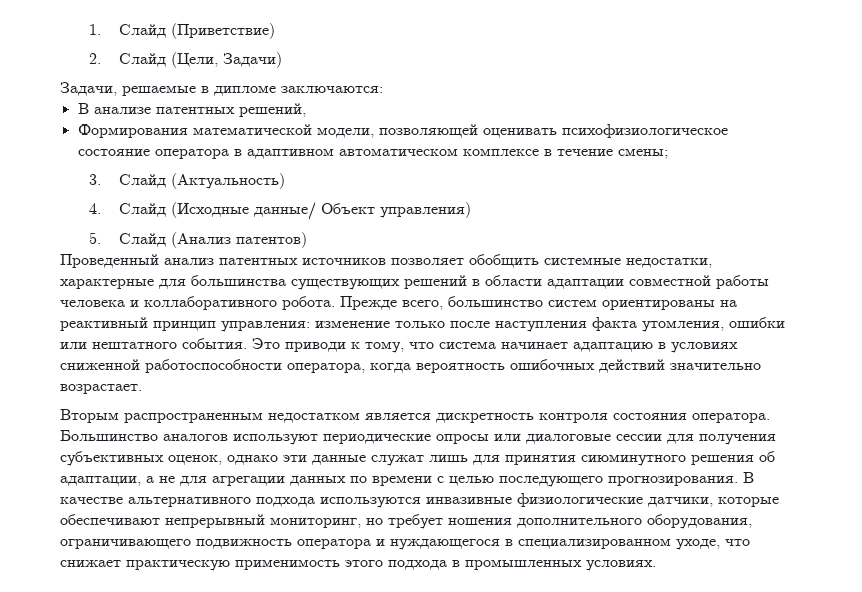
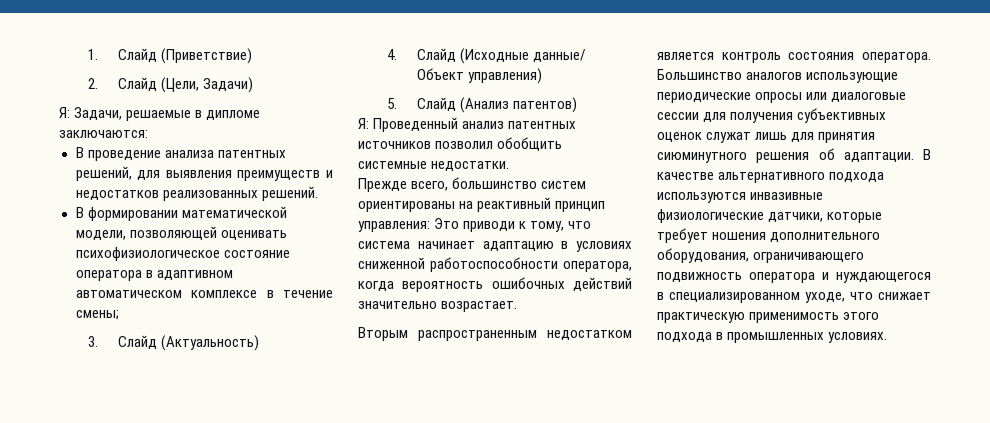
- Задачи, решаемые в дипломе заключаются:
+ Я: Задачи, решаемые в дипломе заключаются:
- В анализе патентных решений,
- Формирования математической модели, позволяющей оценивать психофизиологическое состояние оператора в адаптивном автоматическом комплексе в течение смены;
+ В проведение анализа патентных решений, для выявления преимуществ и недостатков реализованных решений.
+ В формировании математической модели, позволяющей оценивать психофизиологическое состояние оператора в адаптивном автоматическом комплексе в течение смены;
- Проведенный анализ патентных источников позволяет обобщить системные недостатки, характерные для большинства существующих решений в области адаптации совместной работы человека и коллаборативного робота. Прежде всего, большинство систем ориентированы на реактивный принцип управления: изменение только после наступления факта утомления, ошибки или нештатного события. Это приводи к тому, что система начинает адаптацию в условиях сниженной работоспособности оператора, когда вероятность ошибочных действий значительно возрастает.
+ Я: Проведенный анализ патентных источников позволил обобщить системные недостатки.
+ Прежде всего, большинство систем ориентированы на реактивный принцип управления: Это приводи к тому, что система начинает адаптацию в условиях сниженной работоспособности оператора, когда вероятность ошибочных действий значительно возрастает.
- Вторым распространенным недостатком является дискретность контроля состояния оператора.
+ Вторым распространенным недостатком является контроль состояния оператора.
- Большинство аналогов используют периодические опросы или диалоговые сессии для получения субъективных оценок, однако эти данные служат лишь для принятия сиюминутного решения об адаптации, а не для агрегации данных по времени с целью последующего прогнозирования.
+ Большинство аналогов использующие периодические опросы или диалоговые сессии для получения субъективных оценок служат лишь для принятия сиюминутного решения об адаптации.
- В качестве альтернативного подхода используются инвазивные физиологические датчики, которые обеспечивают непрерывный мониторинг, но требует ношения дополнительного оборудования, ограничивающего подвижность оператора и нуждающегося в специализированном уходе, что снижает практическую применимость этого подхода в промышленных условиях.
+ В качестве альтернативного подхода используются инвазивные физиологические датчики, которые требует ношения дополнительного оборудования, ограничивающего подвижность оператора и нуждающегося в специализированном уходе, что снижает практическую применимость этого подхода в промышленных условиях.

